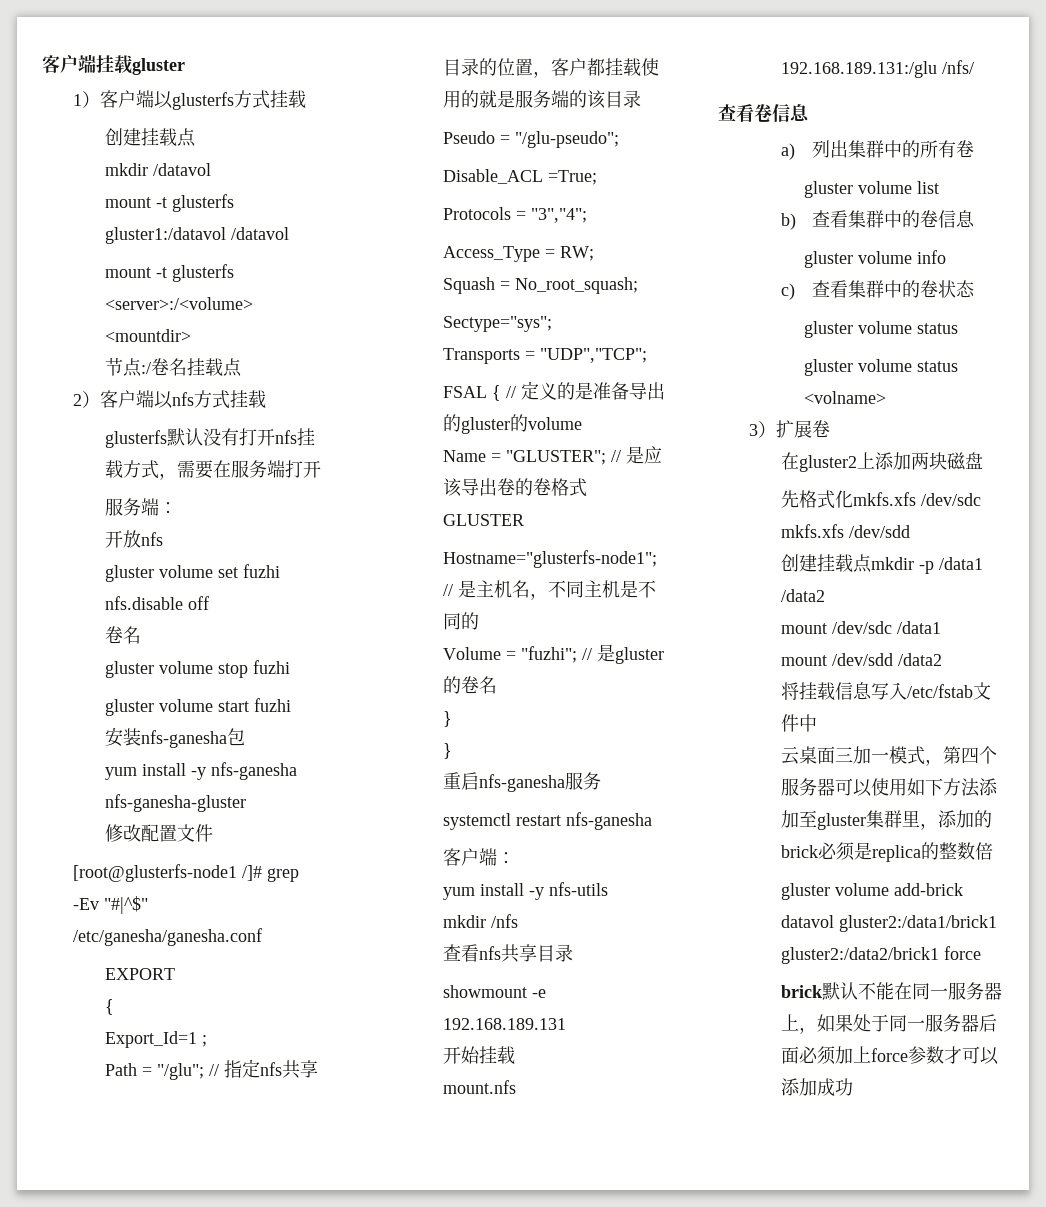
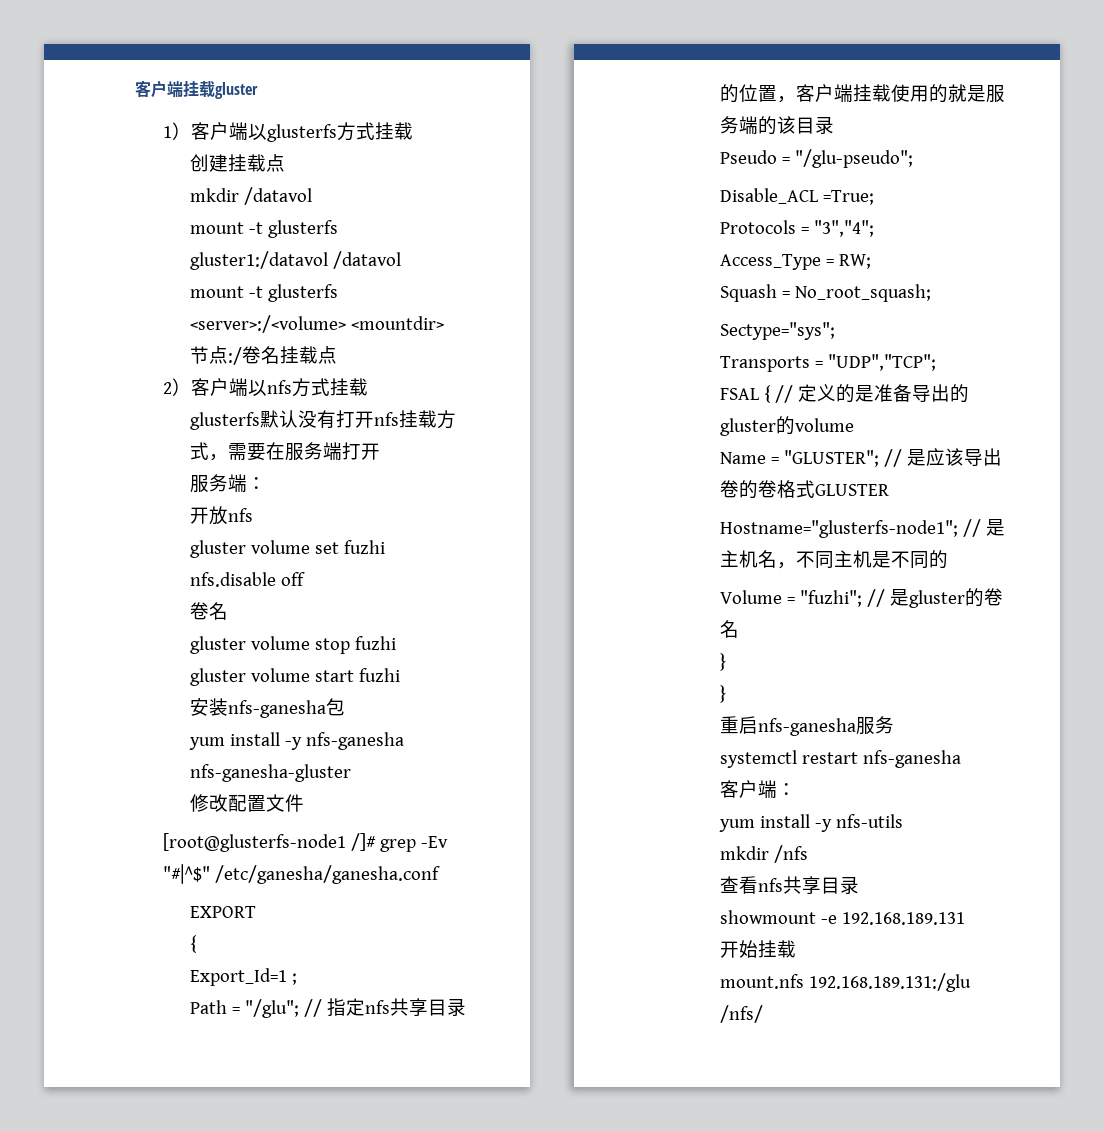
- Path = "/glu"; // 指定nfs共享目录的位置，客户都挂载使用的就是服务端的该目录
+ Path = "/glu"; // 指定nfs共享目录的位置，客户端挂载使用的就是服务端的该目录
- 查看卷信息
- a)列出集群中的所有卷
- gluster volume list
- b)查看集群中的卷信息
- gluster volume info
- c)查看集群中的卷状态
- gluster volume status
- gluster volume status <volname>
- 3）扩展卷
- 在gluster2上添加两块磁盘
- 先格式化mkfs.xfs /dev/sdc mkfs.xfs /dev/sdd
- 创建挂载点mkdir -p /data1 /data2
- mount /dev/sdc /data1
- mount /dev/sdd /data2
- 将挂载信息写入/etc/fstab文件中
- 云桌面三加一模式，第四个服务器可以使用如下方法添加至gluster集群里，添加的brick必须是replica的整数倍
- gluster volume add-brick datavol gluster2:/data1/brick1 gluster2:/data2/brick1 force
- brick默认不能在同一服务器上，如果处于同一服务器后面必须加上force参数才可以添加成功

